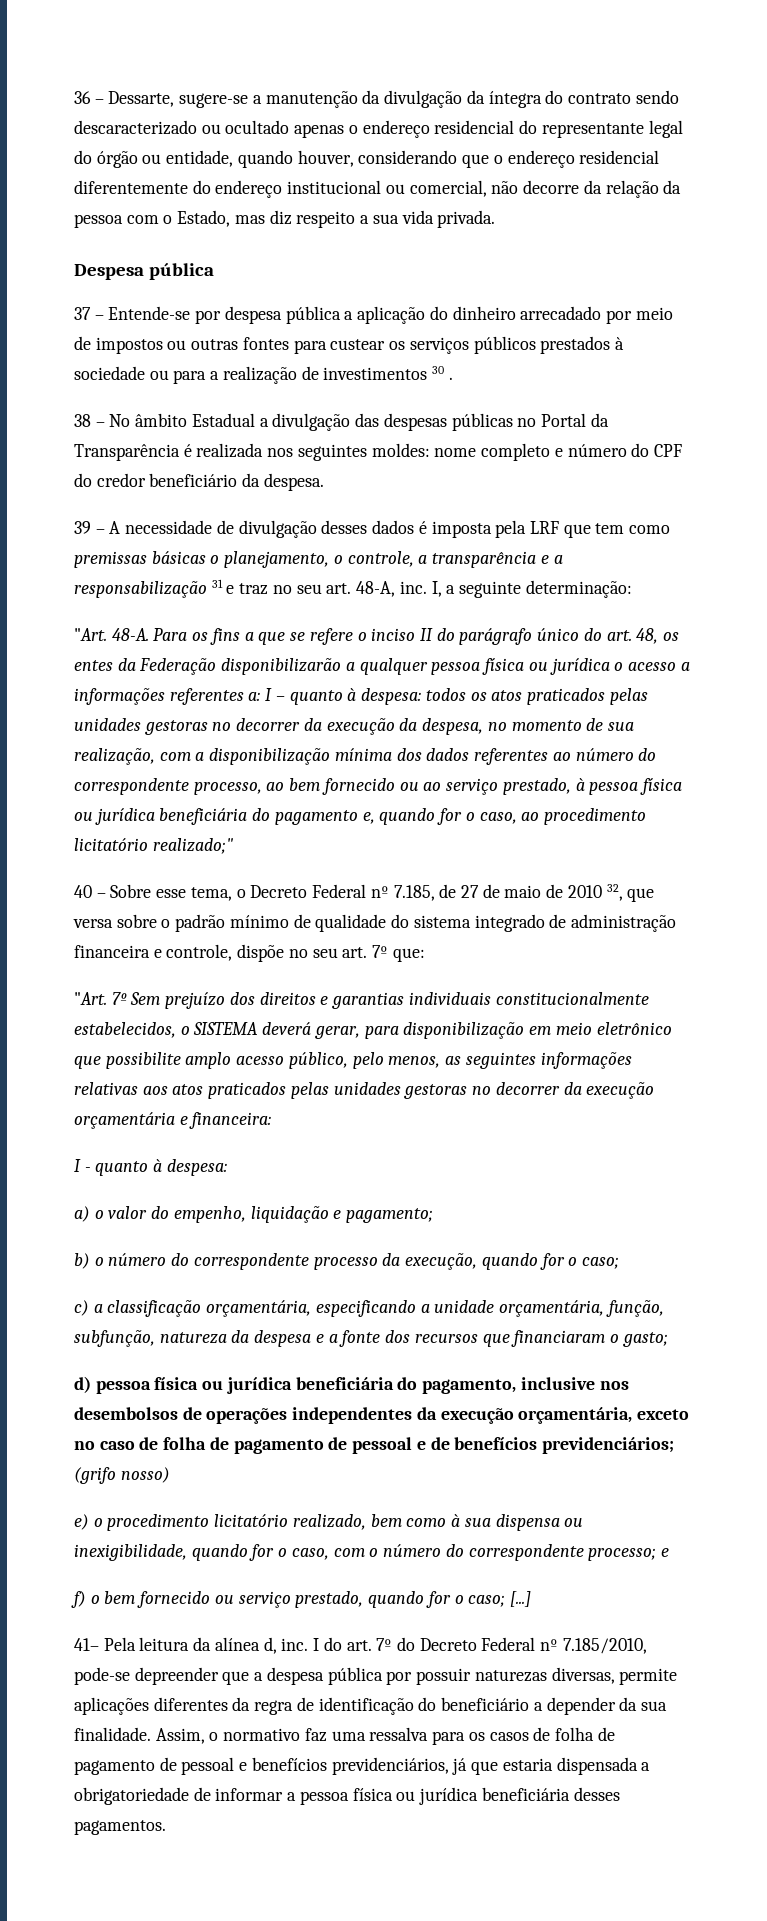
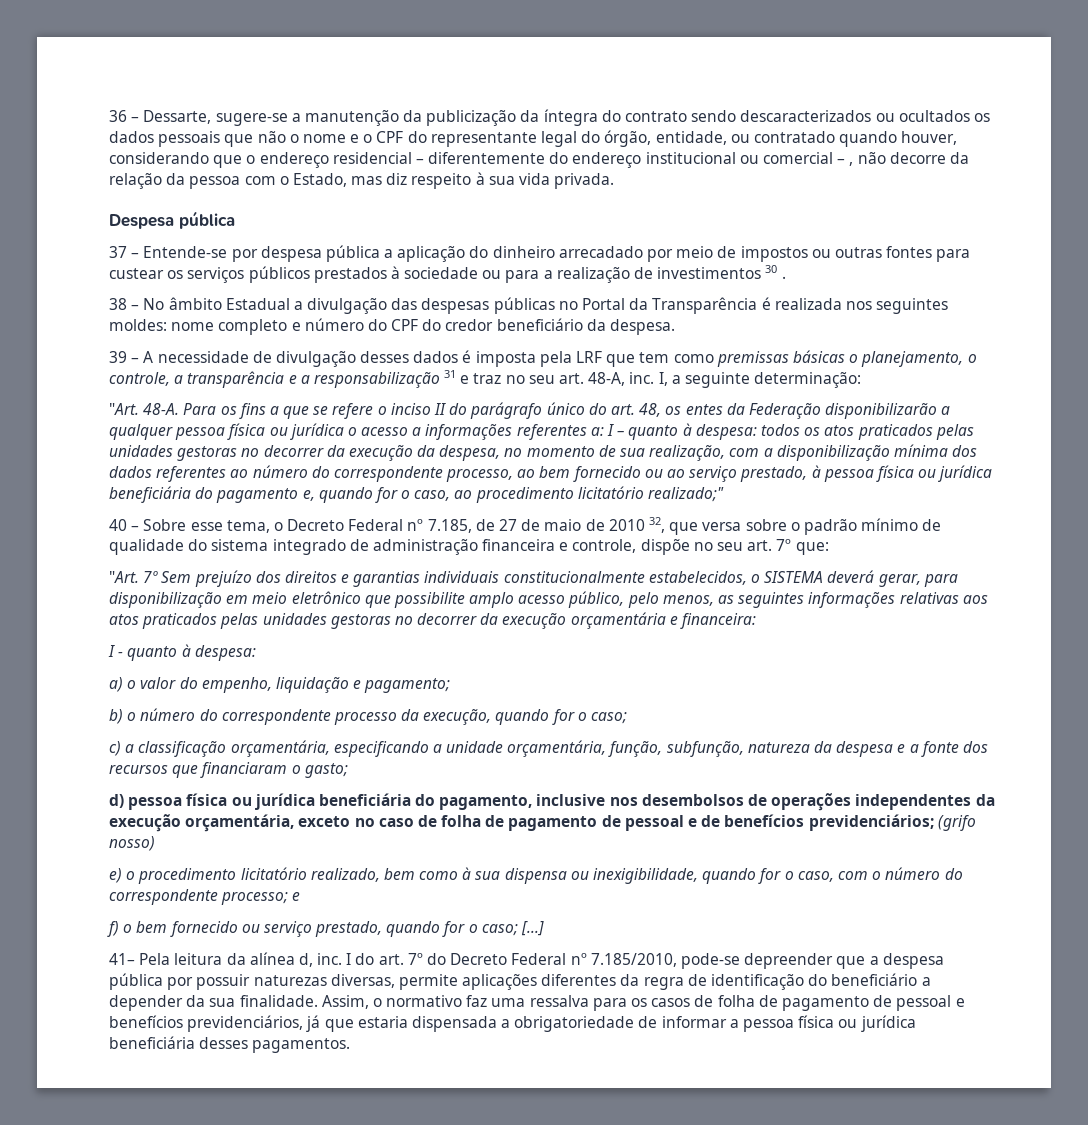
- 36 – Dessarte, sugere-se a manutenção da divulgação da íntegra do contrato sendo descaracterizado ou ocultado apenas o endereço residencial do representante legal do órgão ou entidade, quando houver, considerando que o endereço residencial diferentemente do endereço institucional ou comercial, não decorre da relação da pessoa com o Estado, mas diz respeito a sua vida privada.
+ 36 – Dessarte, sugere-se a manutenção da publicização da íntegra do contrato sendo descaracterizados ou ocultados os dados pessoais que não o nome e o CPF do representante legal do órgão, entidade, ou contratado quando houver, considerando que o endereço residencial – diferentemente do endereço institucional ou comercial – , não decorre da relação da pessoa com o Estado, mas diz respeito à sua vida privada.

